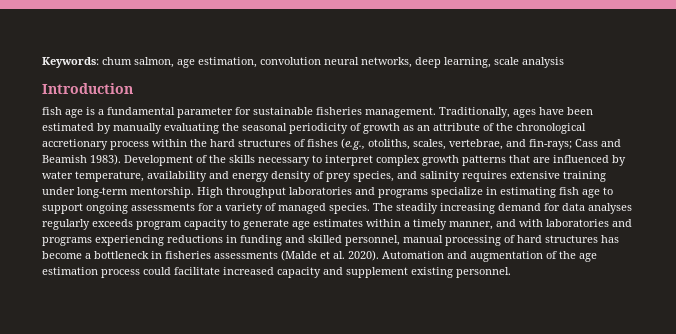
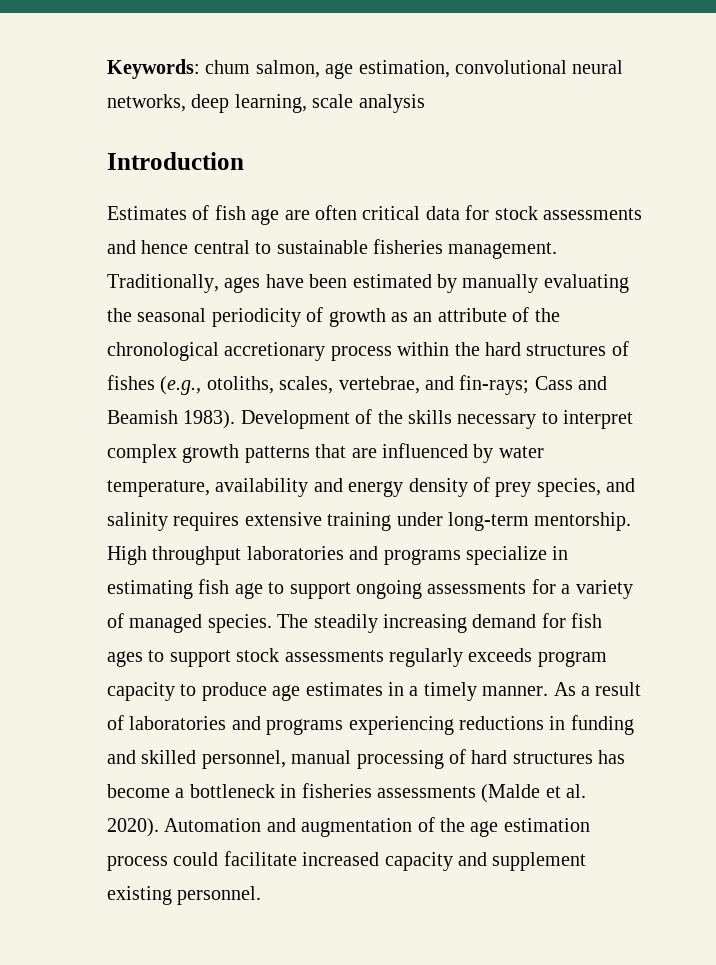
- Keywords: chum salmon, age estimation, convolution neural networks, deep learning, scale analysis
+ Keywords: chum salmon, age estimation, convolutional neural networks, deep learning, scale analysis
- fish age is a fundamental parameter for sustainable fisheries management.
+ Estimates of fish age are often critical data for stock assessments and hence central to sustainable fisheries management.
- The steadily increasing demand for data analyses regularly exceeds program capacity to generate age estimates within a timely manner, and with laboratories and programs experiencing reductions in funding and skilled personnel, manual processing of hard structures has become a bottleneck in fisheries assessments (Malde et al. 2020).
+ The steadily increasing demand for fish ages to support stock assessments regularly exceeds program capacity to produce age estimates in a timely manner. As a result of laboratories and programs experiencing reductions in funding and skilled personnel, manual processing of hard structures has become a bottleneck in fisheries assessments (Malde et al. 2020).

